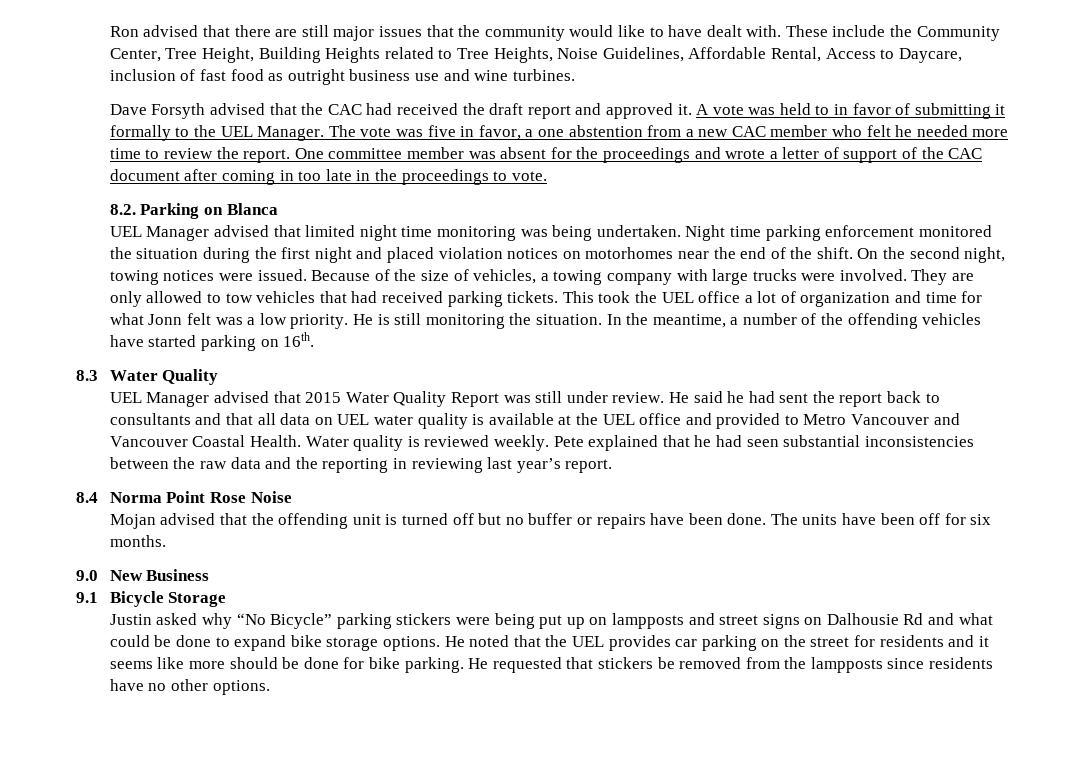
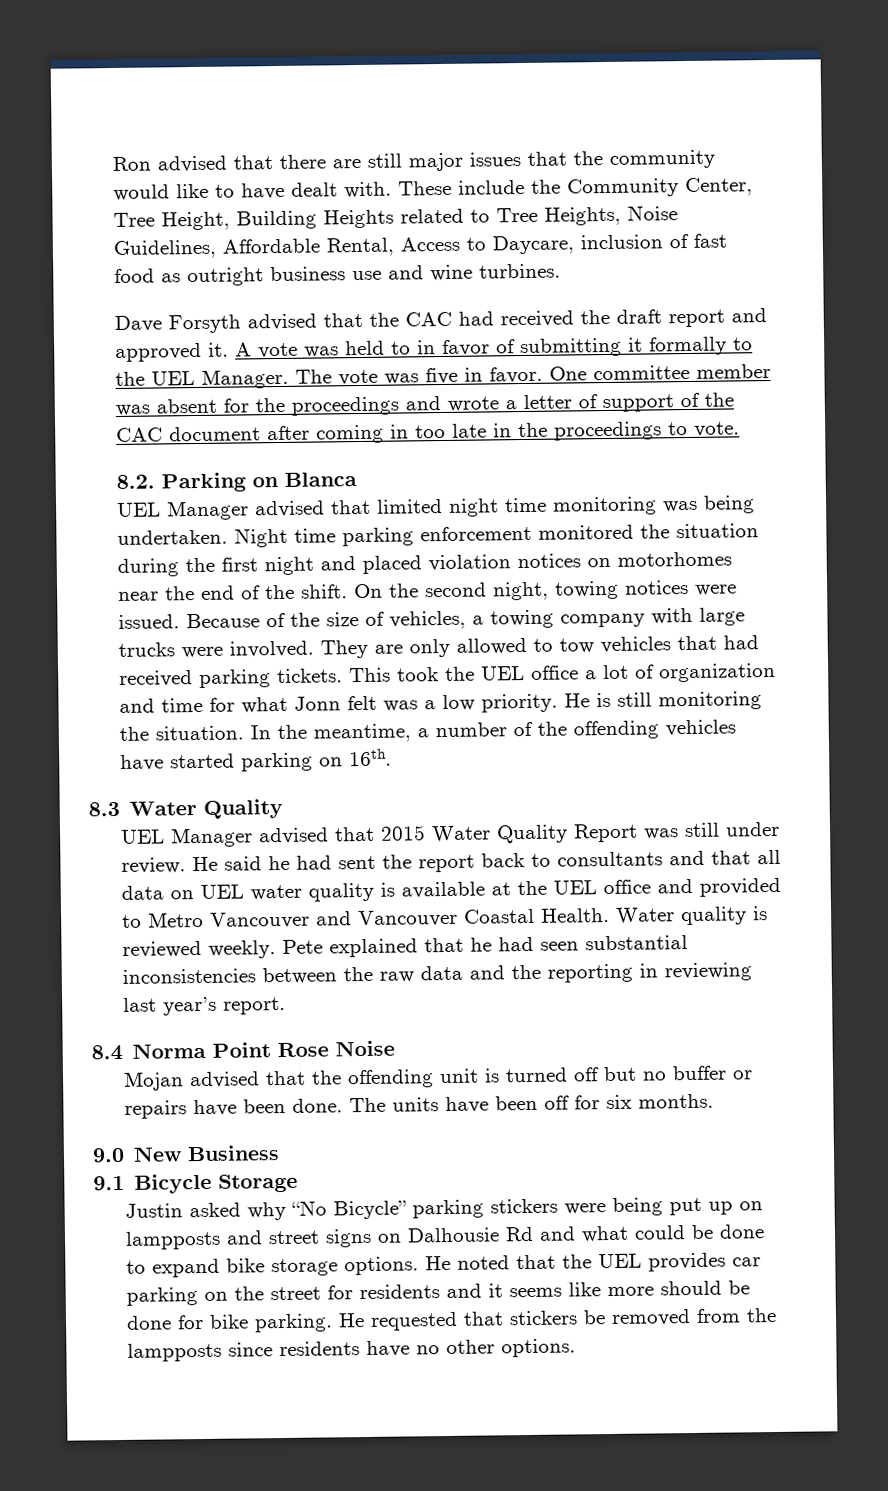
- The vote was five in favor, a one abstention from a new CAC member who felt he needed more time to review the report.
+ The vote was five in favor.

